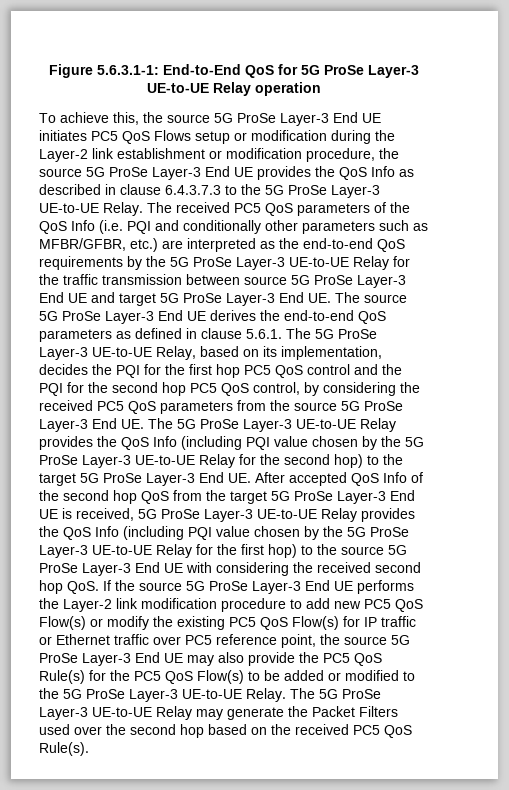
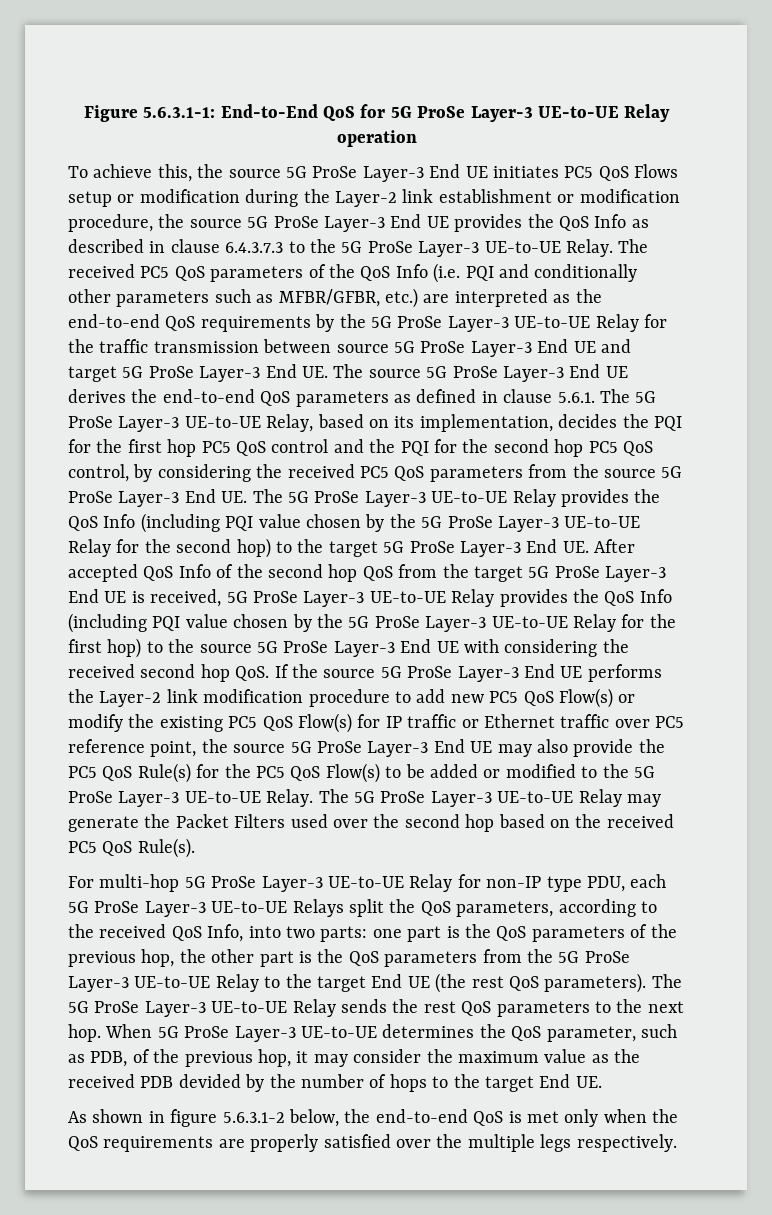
+ For multi-hop 5G ProSe Layer-3 UE-to-UE Relay for non-IP type PDU, each 5G ProSe Layer-3 UE-to-UE Relays split the QoS parameters, according to the received QoS Info, into two parts: one part is the QoS parameters of the previous hop, the other part is the QoS parameters from the 5G ProSe Layer-3 UE-to-UE Relay to the target End UE (the rest QoS parameters). The 5G ProSe Layer-3 UE-to-UE Relay sends the rest QoS parameters to the next hop. When 5G ProSe Layer-3 UE-to-UE determines the QoS parameter, such as PDB, of the previous hop, it may consider the maximum value as the received PDB devided by the number of hops to the target End UE.
+ As shown in figure 5.6.3.1-2 below, the end-to-end QoS is met only when the QoS requirements are properly satisfied over the multiple legs respectively.

